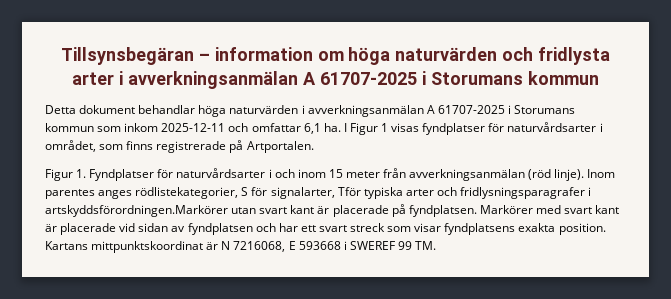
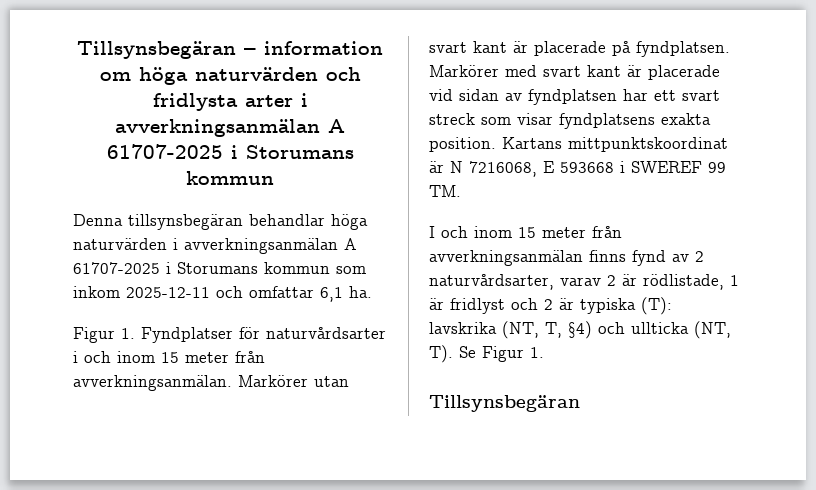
- Detta dokument behandlar höga naturvärden i avverkningsanmälan A 61707-2025 i Storumans kommun som inkom 2025-12-11 och omfattar 6,1 ha. I Figur 1 visas fyndplatser för naturvårdsarter i området, som finns registrerade på Artportalen.
+ Denna tillsynsbegäran behandlar höga naturvärden i avverkningsanmälan A 61707-2025 i Storumans kommun som inkom 2025-12-11 och omfattar 6,1 ha.
- Figur 1. Fyndplatser för naturvårdsarter i och inom 15 meter från avverkningsanmälan (röd linje). Inom parentes anges rödlistekategorier, S för signalarter, Tför typiska arter och fridlysningsparagrafer i artskyddsförordningen.Markörer utan svart kant är placerade på fyndplatsen.
+ Figur 1. Fyndplatser för naturvårdsarter i och inom 15 meter från avverkningsanmälan. Markörer utan svart kant är placerade på fyndplatsen.
- Markörer med svart kant är placerade vid sidan av fyndplatsen och har ett svart streck som visar fyndplatsens exakta position.
+ Markörer med svart kant är placerade vid sidan av fyndplatsen har ett svart streck som visar fyndplatsens exakta position.
+ I och inom 15 meter från avverkningsanmälan finns fynd av 2 naturvårdsarter, varav 2 är rödlistade, 1 är fridlyst och 2 är typiska (T): lavskrika (NT, T, §4) och ullticka (NT, T). Se Figur 1.
+ Tillsynsbegäran

